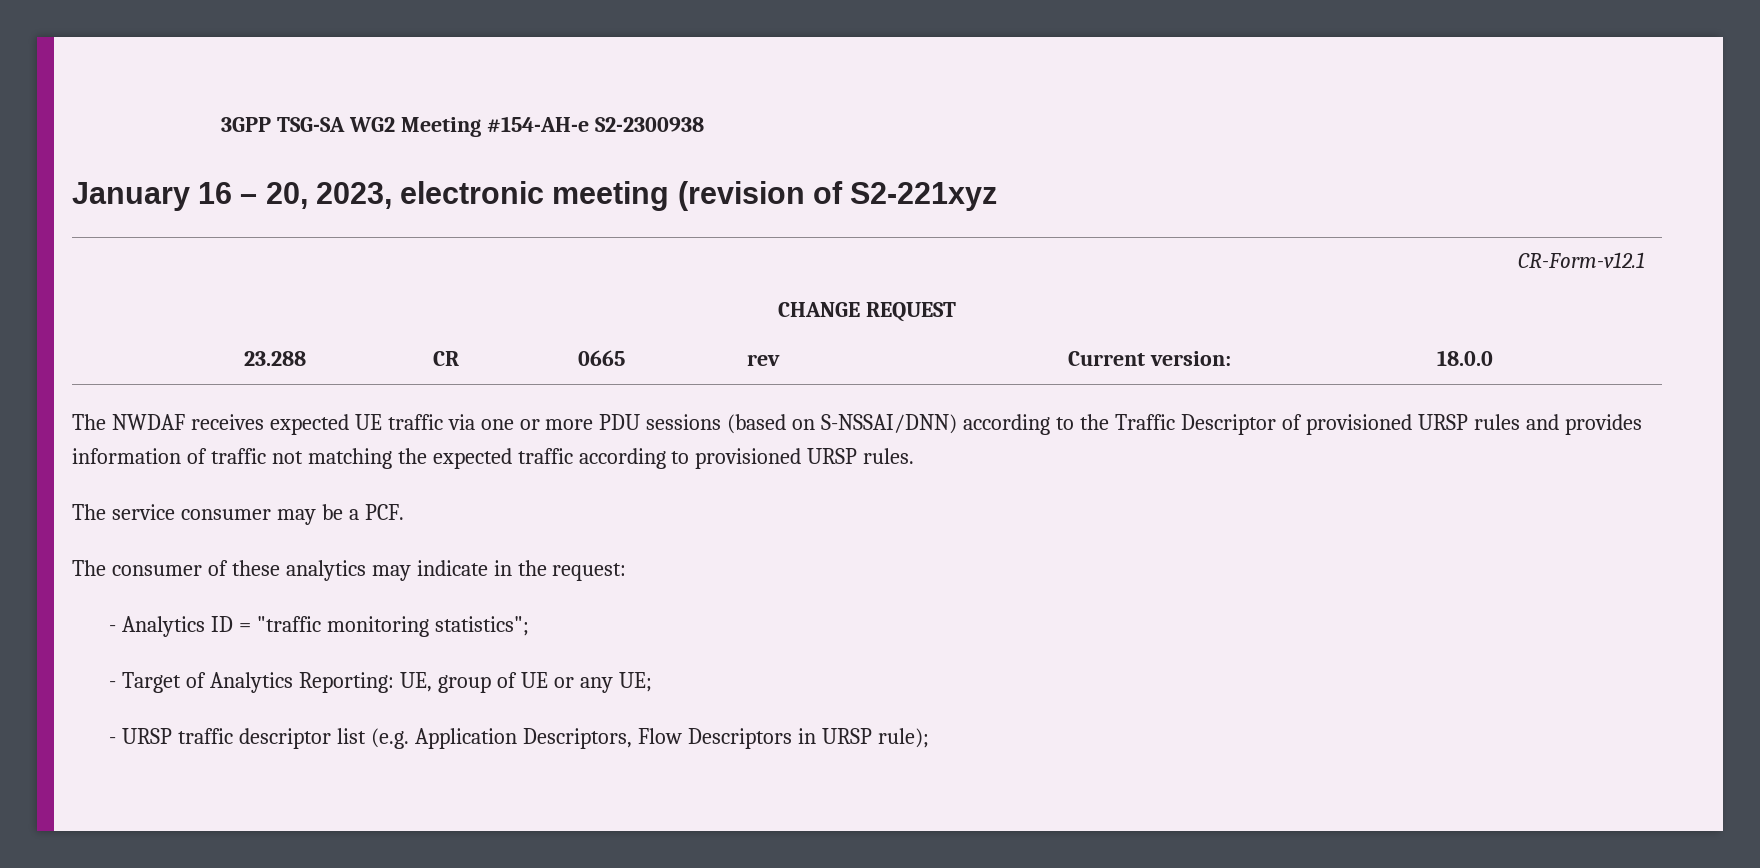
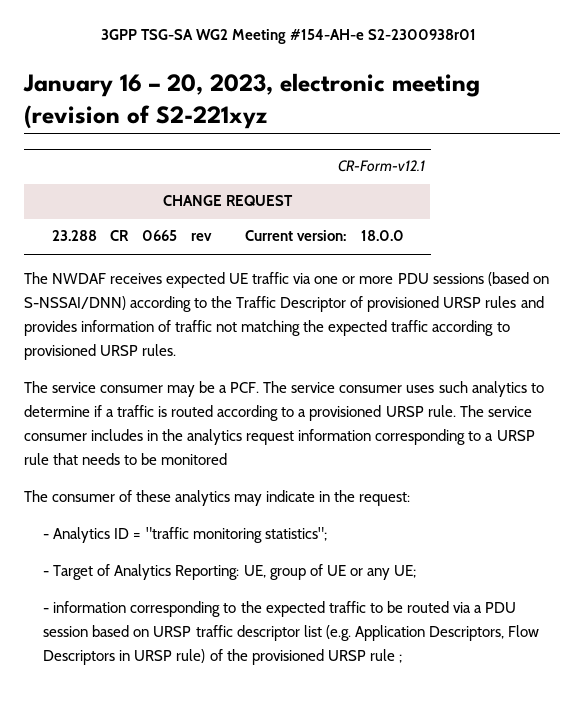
- 3GPP TSG-SA WG2 Meeting #154-AH-e S2-2300938
+ 3GPP TSG-SA WG2 Meeting #154-AH-e S2-2300938r01
- The service consumer may be a PCF.
+ The service consumer may be a PCF. The service consumer uses such analytics to determine if a traffic is routed according to a provisioned URSP rule. The service consumer includes in the analytics request information corresponding to a URSP rule that needs to be monitored
- - URSP traffic descriptor list (e.g. Application Descriptors, Flow Descriptors in URSP rule);
+ - information corresponding to the expected traffic to be routed via a PDU session based on URSP traffic descriptor list (e.g. Application Descriptors, Flow Descriptors in URSP rule) of the provisioned URSP rule ;

